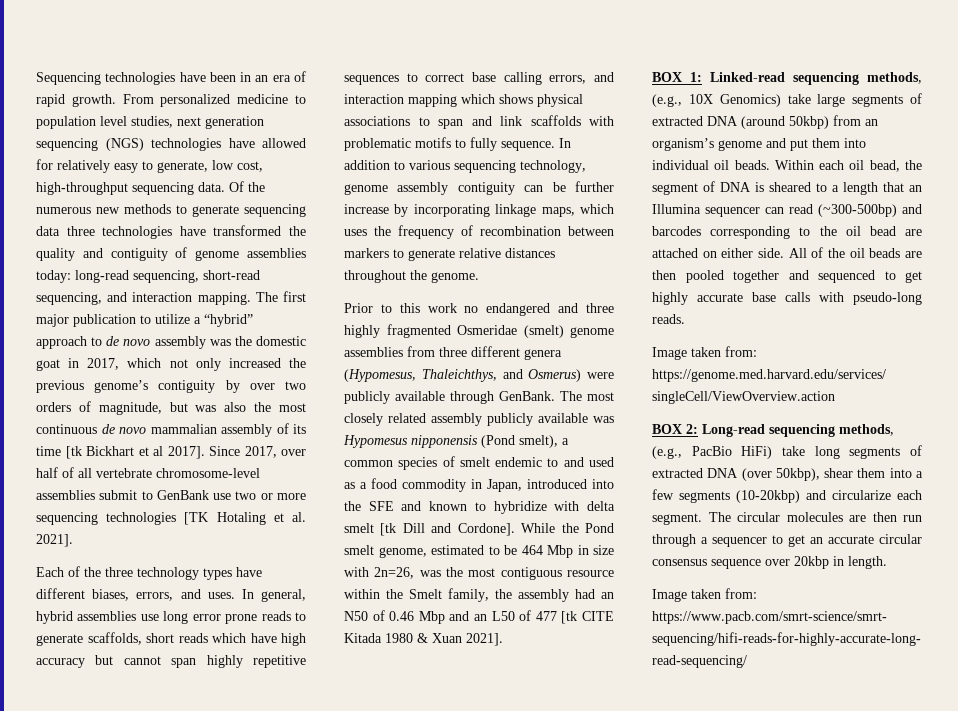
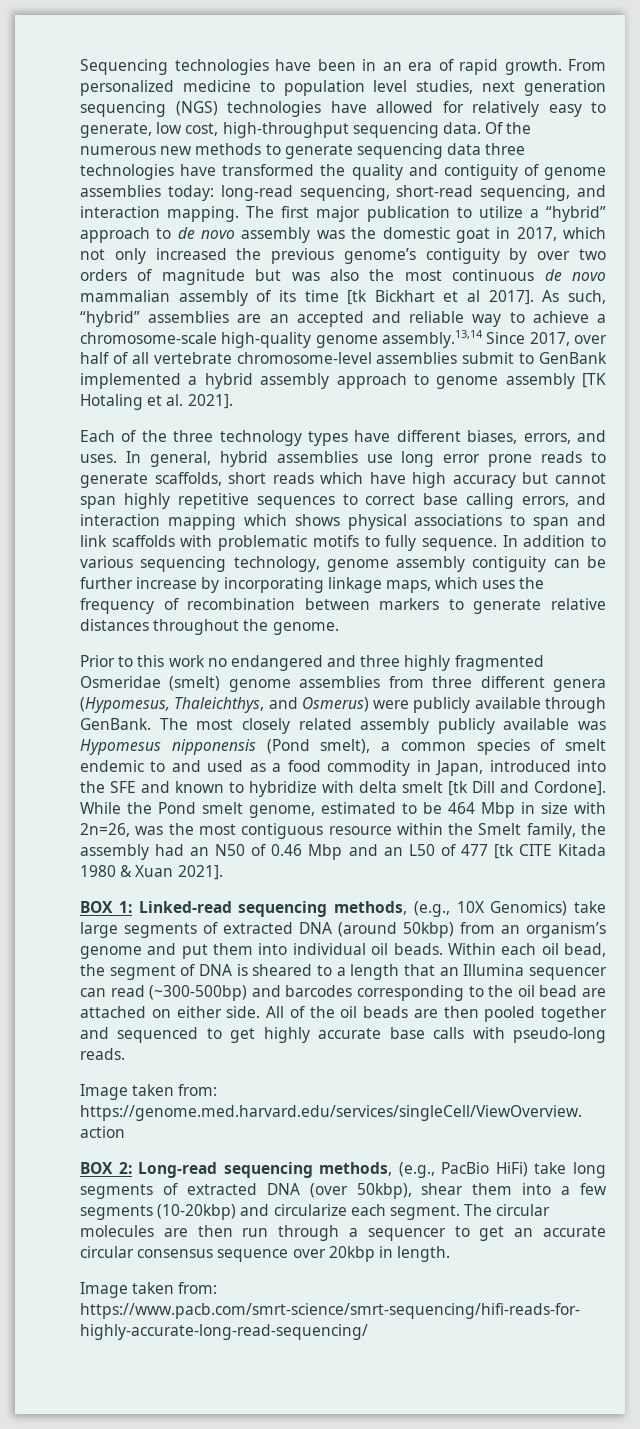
- The first major publication to utilize a “hybrid” approach to de novo assembly was the domestic goat in 2017, which not only increased the previous genome’s contiguity by over two orders of magnitude, but was also the most continuous de novo mammalian assembly of its time [tk Bickhart et al 2017].
+ The first major publication to utilize a “hybrid” approach to de novo assembly was the domestic goat in 2017, which not only increased the previous genome’s contiguity by over two orders of magnitude but was also the most continuous de novo mammalian assembly of its time [tk Bickhart et al 2017].
- Since 2017, over half of all vertebrate chromosome-level assemblies submit to GenBank use two or more sequencing technologies [TK Hotaling et al. 2021].
+ As such, “hybrid” assemblies are an accepted and reliable way to achieve a chromosome-scale high-quality genome assembly.13,14 Since 2017, over half of all vertebrate chromosome-level assemblies submit to GenBank implemented a hybrid assembly approach to genome assembly [TK Hotaling et al. 2021].

